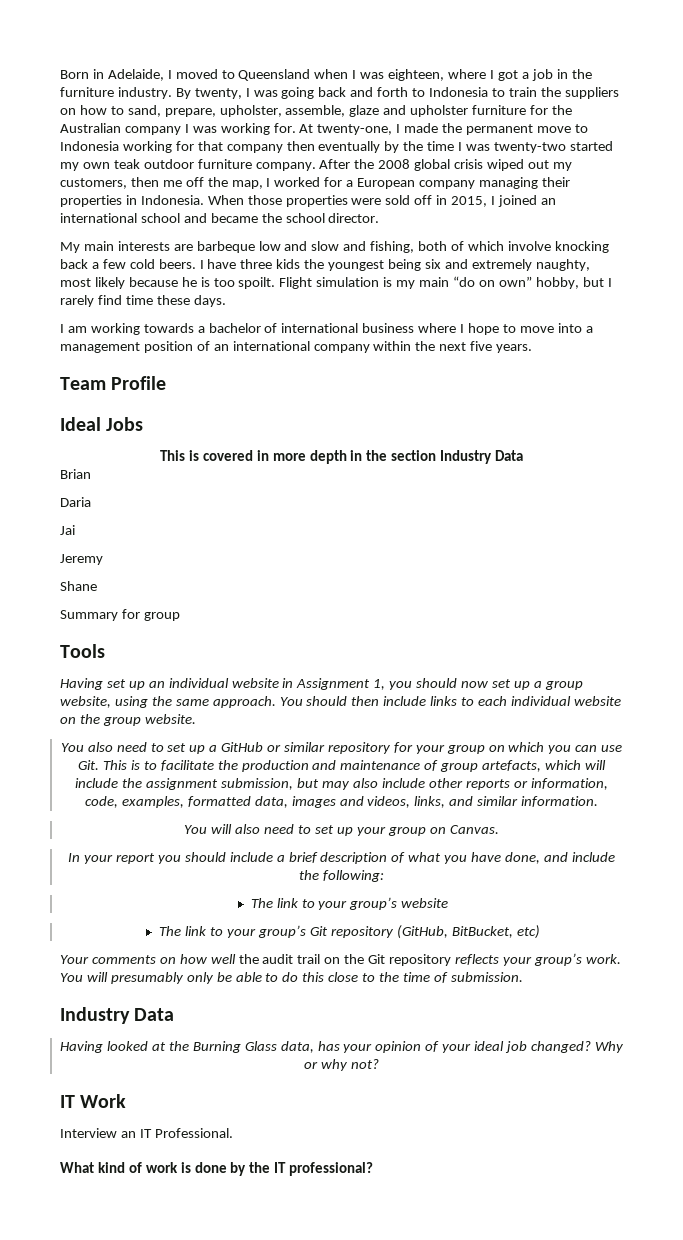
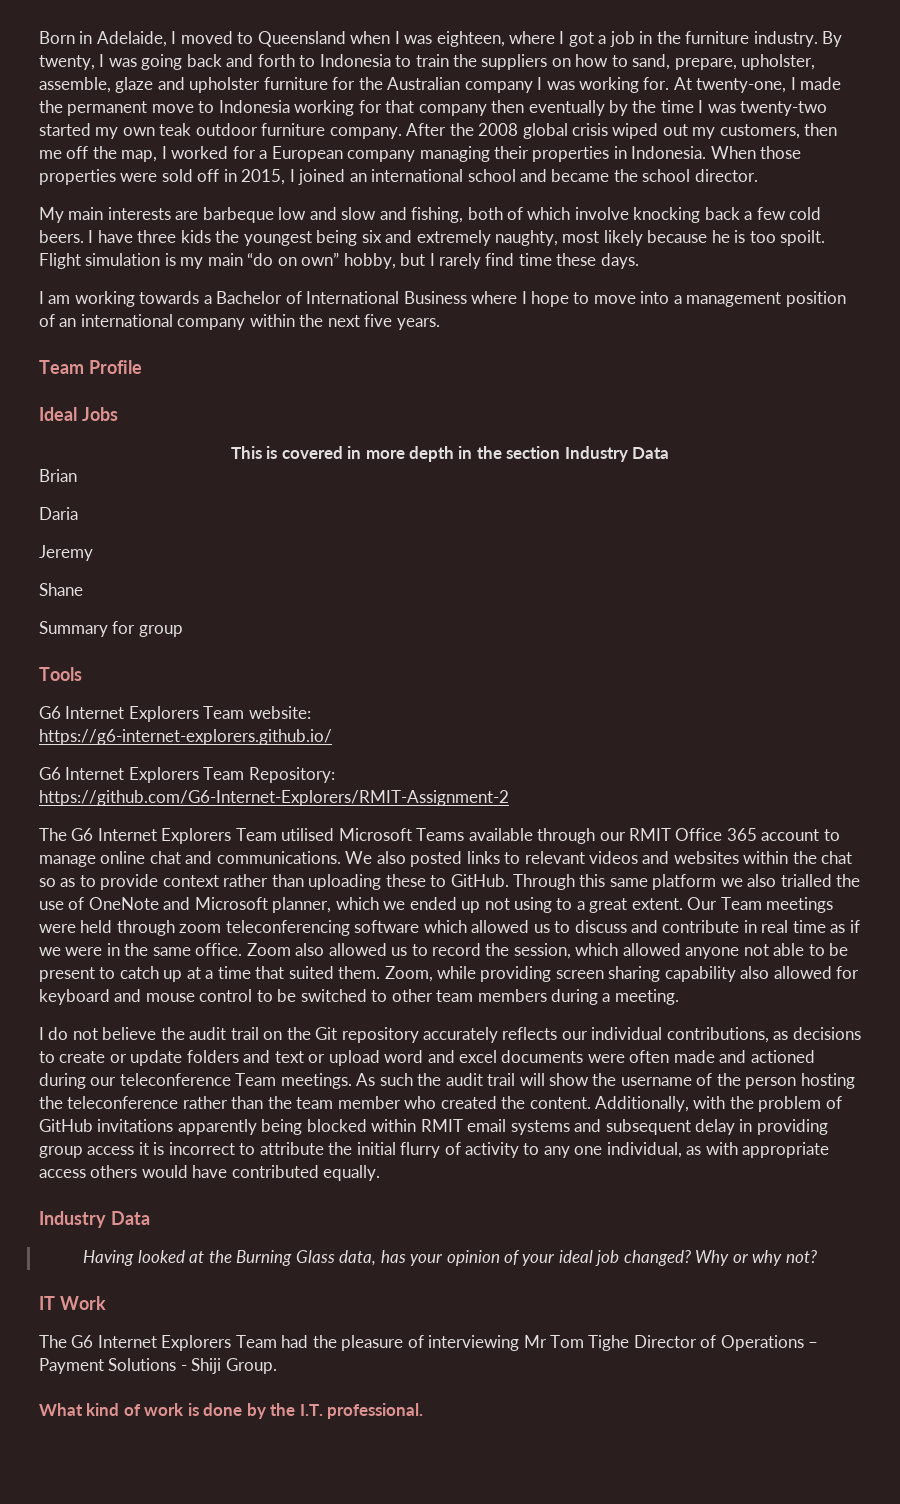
- I am working towards a bachelor of international business where I hope to move into a management position of an international company within the next five years.
+ I am working towards a Bachelor of International Business where I hope to move into a management position of an international company within the next five years.
- Jai
- Having set up an individual website in Assignment 1, you should now set up a group website, using the same approach. You should then include links to each individual website on the group website.
- You also need to set up a GitHub or similar repository for your group on which you can use Git. This is to facilitate the production and maintenance of group artefacts, which will include the assignment submission, but may also include other reports or information, code, examples, formatted data, images and videos, links, and similar information.
- You will also need to set up your group on Canvas.
- In your report you should include a brief description of what you have done, and include the following:
- The link to your group’s website
- The link to your group’s Git repository (GitHub, BitBucket, etc)
- Your comments on how well the audit trail on the Git repository reflects your group’s work. You will presumably only be able to do this close to the time of submission.
+ G6 Internet Explorers Team website:
+ https://g6-internet-explorers.github.io/
+ G6 Internet Explorers Team Repository:
+ https://github.com/G6-Internet-Explorers/RMIT-Assignment-2
+ The G6 Internet Explorers Team utilised Microsoft Teams available through our RMIT Office 365 account to manage online chat and communications. We also posted links to relevant videos and websites within the chat so as to provide context rather than uploading these to GitHub. Through this same platform we also trialled the use of OneNote and Microsoft planner, which we ended up not using to a great extent. Our Team meetings were held through zoom teleconferencing software which allowed us to discuss and contribute in real time as if we were in the same office. Zoom also allowed us to record the session, which allowed anyone not able to be present to catch up at a time that suited them. Zoom, while providing screen sharing capability also allowed for keyboard and mouse control to be switched to other team members during a meeting.
+ I do not believe the audit trail on the Git repository accurately reflects our individual contributions, as decisions to create or update folders and text or upload word and excel documents were often made and actioned during our teleconference Team meetings. As such the audit trail will show the username of the person hosting the teleconference rather than the team member who created the content. Additionally, with the problem of GitHub invitations apparently being blocked within RMIT email systems and subsequent delay in providing group access it is incorrect to attribute the initial flurry of activity to any one individual, as with appropriate access others would have contributed equally.
- Interview an IT Professional.
+ The G6 Internet Explorers Team had the pleasure of interviewing Mr Tom Tighe Director of Operations – Payment Solutions - Shiji Group.
- What kind of work is done by the IT professional?
+ What kind of work is done by the I.T. professional.

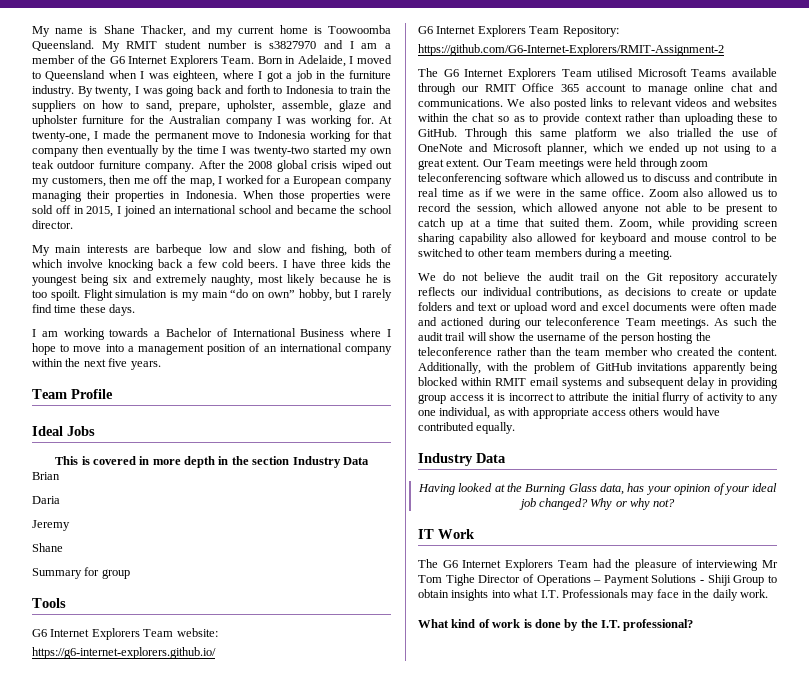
+ My name is Shane Thacker, and my current home is Toowoomba Queensland. My RMIT student number is s3827970 and I am a member of the G6 Internet Explorers Team.
- I do not believe the audit trail on the Git repository accurately reflects our individual contributions, as decisions to create or update folders and text or upload word and excel documents were often made and actioned during our teleconference Team meetings.
+ We do not believe the audit trail on the Git repository accurately reflects our individual contributions, as decisions to create or update folders and text or upload word and excel documents were often made and actioned during our teleconference Team meetings.
- The G6 Internet Explorers Team had the pleasure of interviewing Mr Tom Tighe Director of Operations – Payment Solutions - Shiji Group.
+ The G6 Internet Explorers Team had the pleasure of interviewing Mr Tom Tighe Director of Operations – Payment Solutions - Shiji Group to obtain insights into what I.T. Professionals may face in the daily work.
- What kind of work is done by the I.T. professional.
+ What kind of work is done by the I.T. professional?

